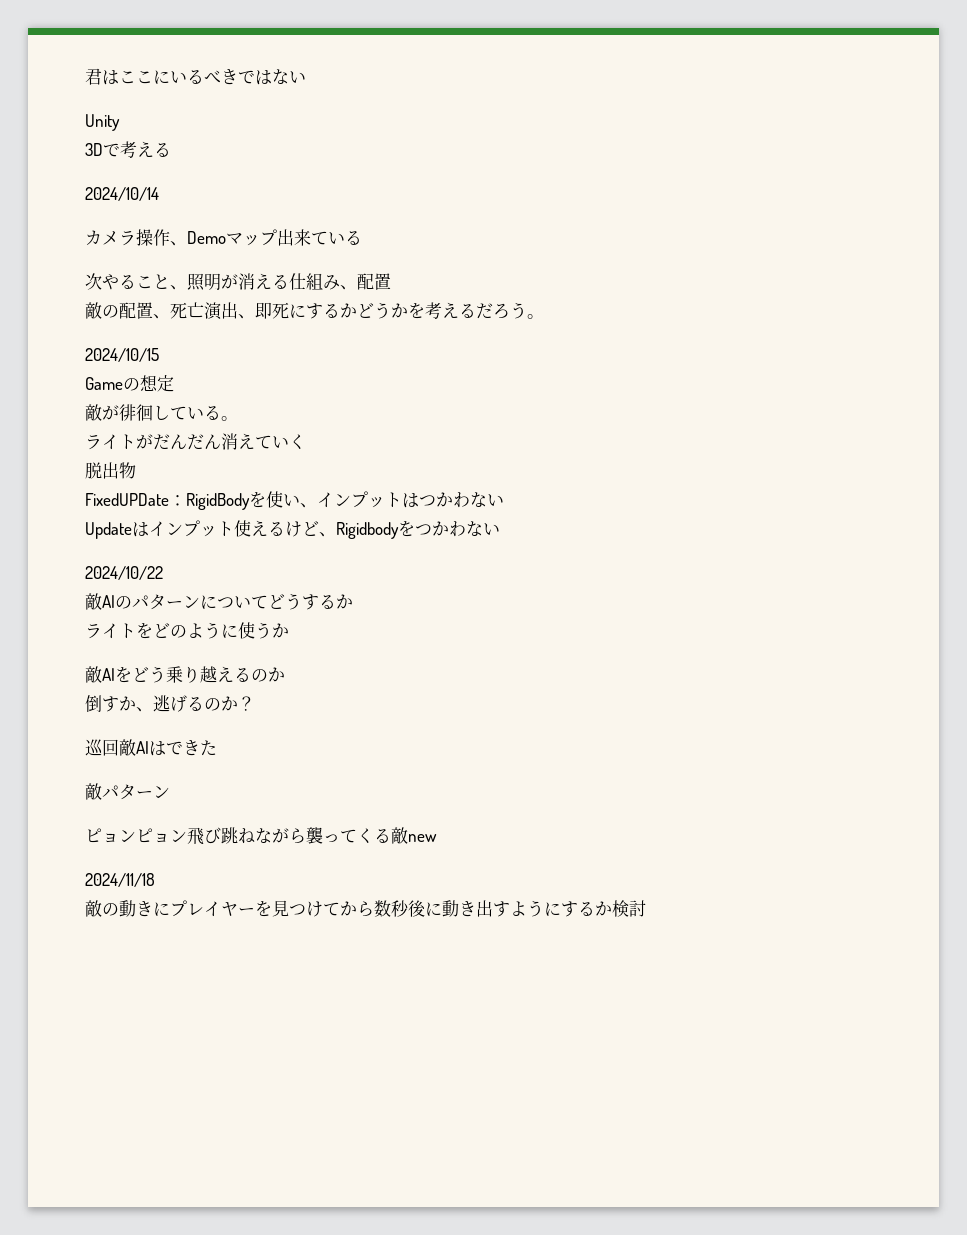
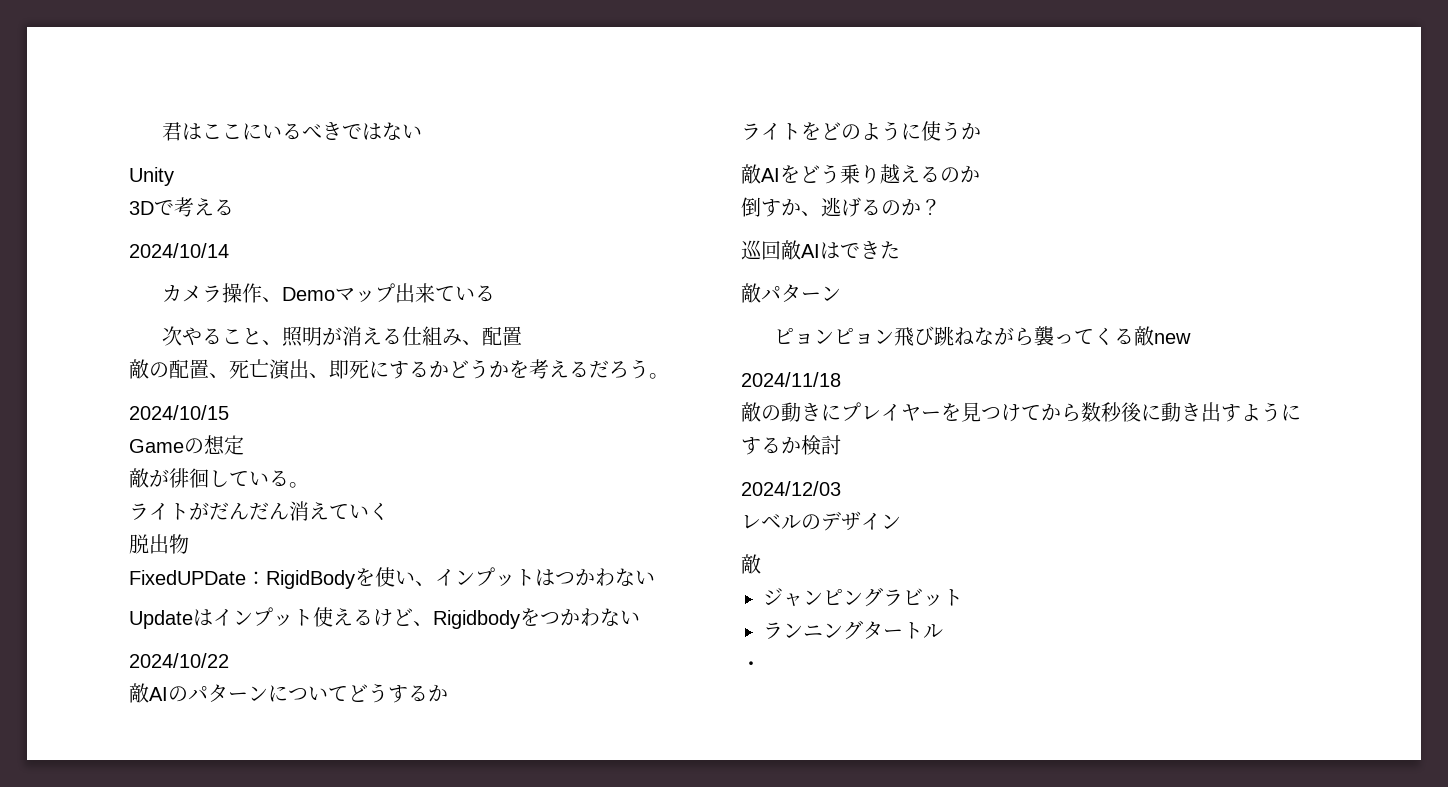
+ 2024/12/03
+ レベルのデザイン
+ 敵
+ ジャンピングラビット
+ ランニングタートル
+ ・

